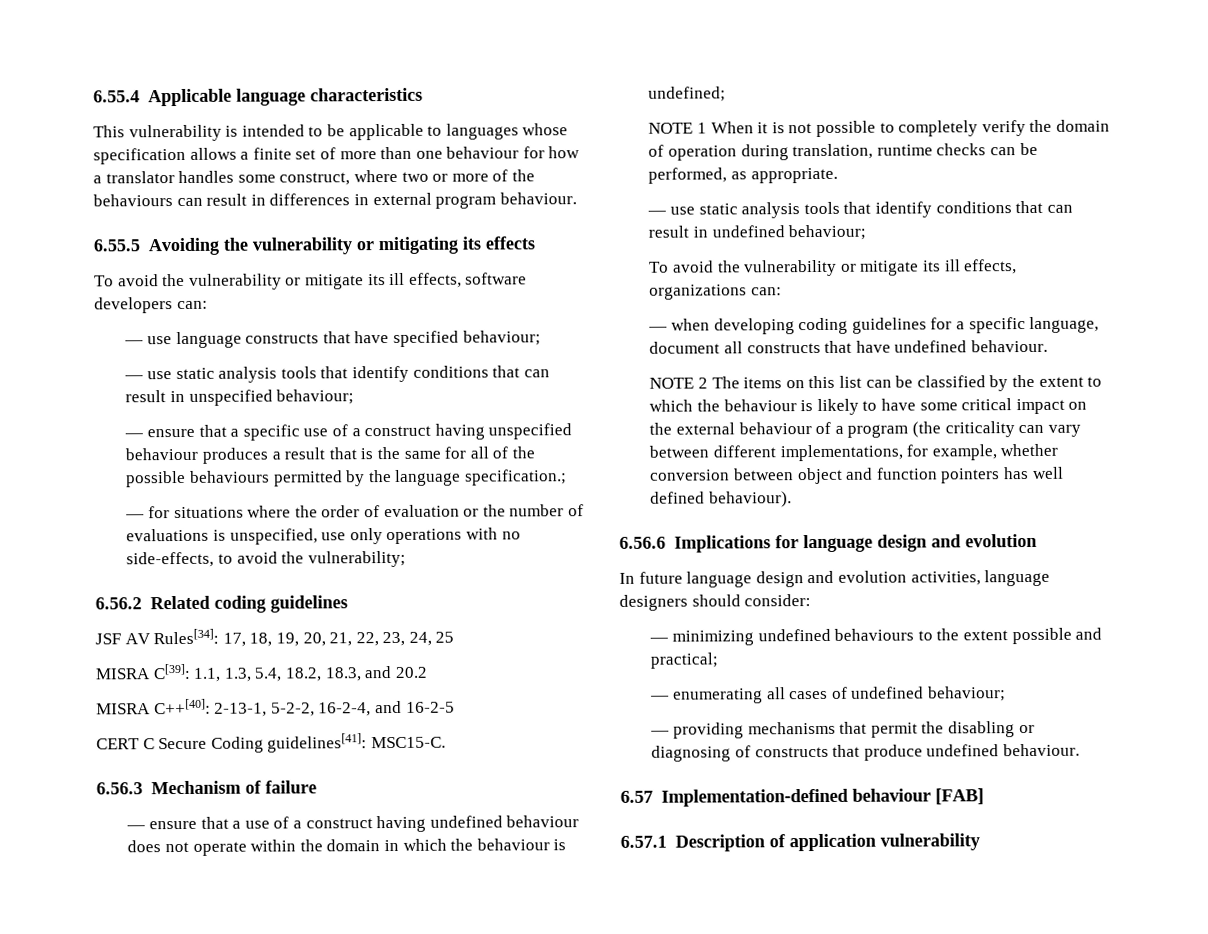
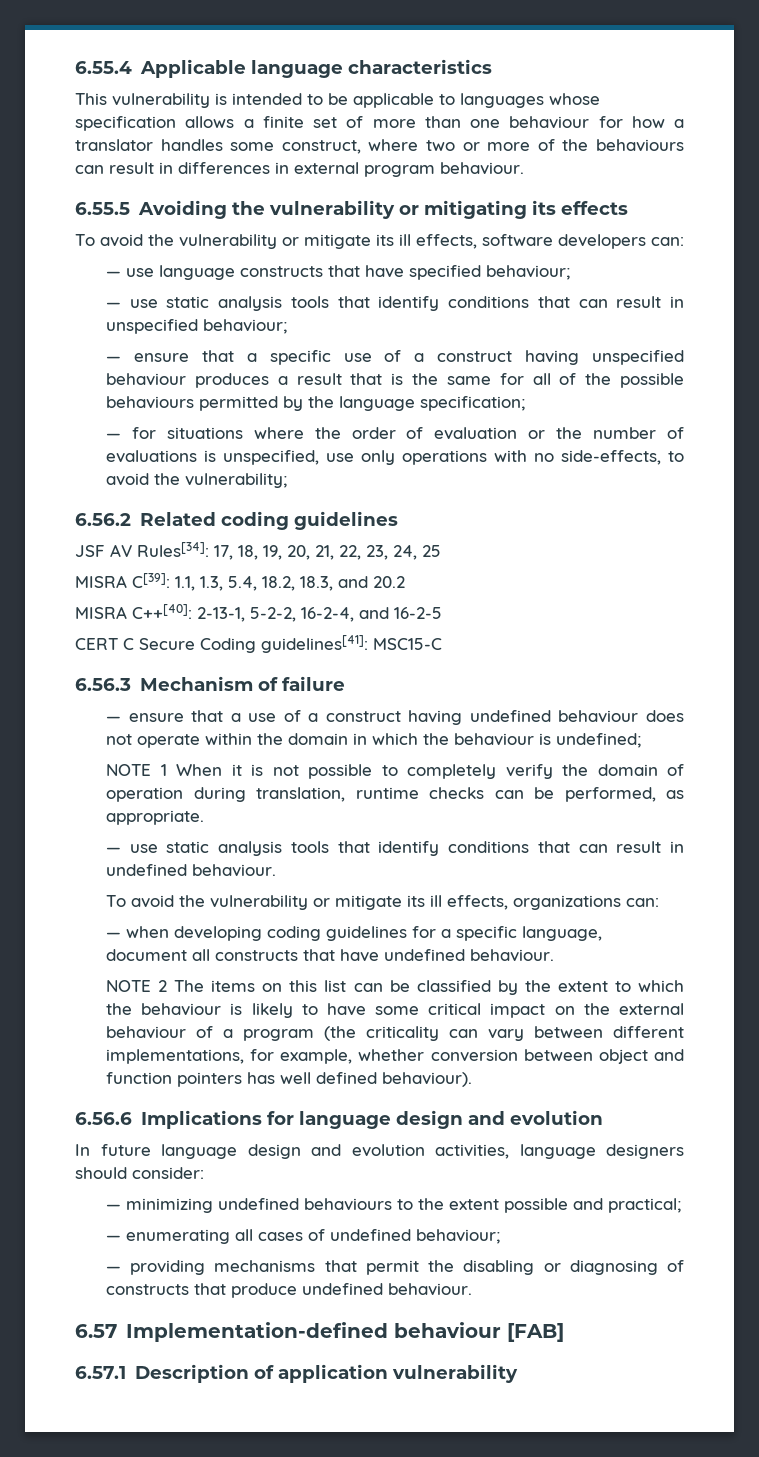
- — ensure that a specific use of a construct having unspecified behaviour produces a result that is the same for all of the possible behaviours permitted by the language specification.;
+ — ensure that a specific use of a construct having unspecified behaviour produces a result that is the same for all of the possible behaviours permitted by the language specification;
- CERT C Secure Coding guidelines[41]: MSC15-C.
+ CERT C Secure Coding guidelines[41]: MSC15-C
- — use static analysis tools that identify conditions that can result in undefined behaviour;
+ — use static analysis tools that identify conditions that can result in undefined behaviour.

